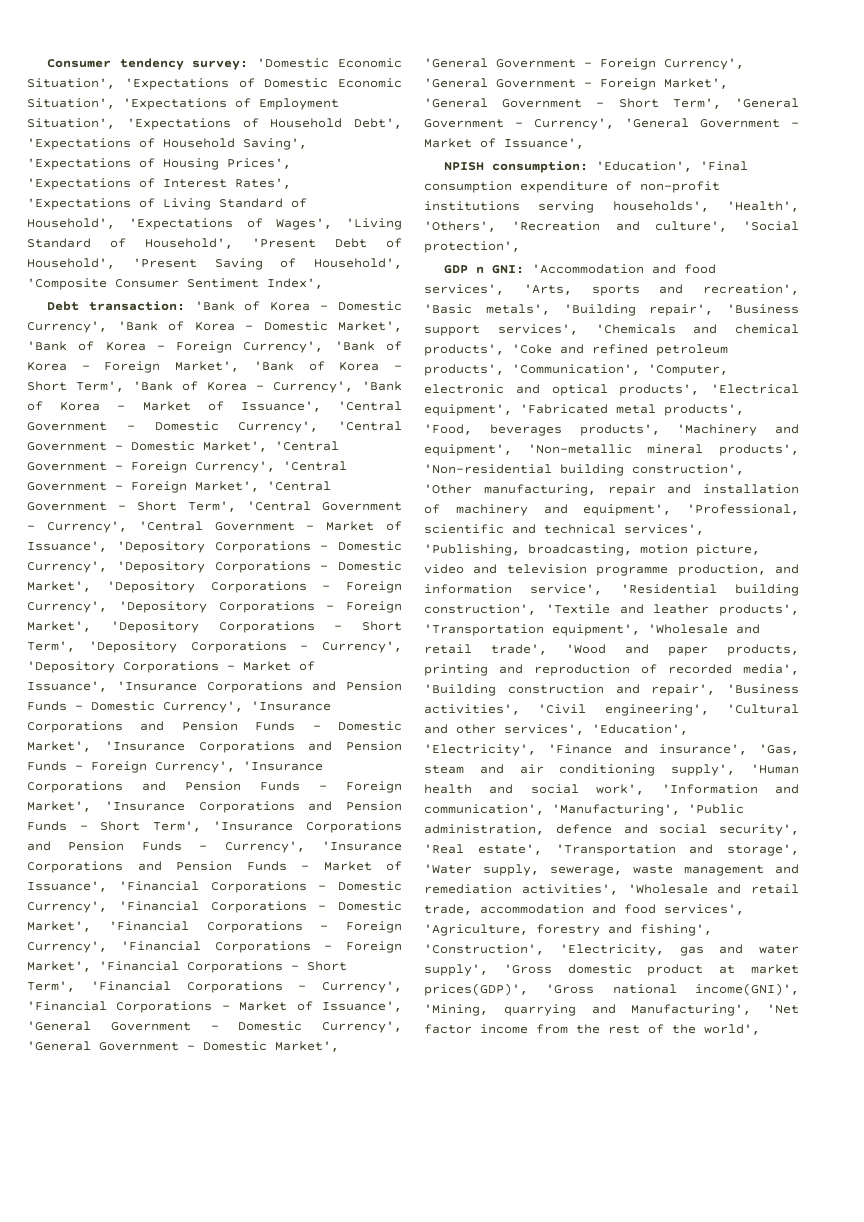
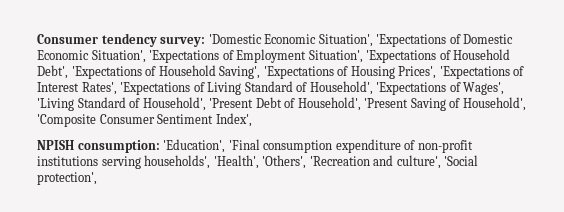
- Debt transaction: 'Bank of Korea - Domestic Currency', 'Bank of Korea - Domestic Market', 'Bank of Korea - Foreign Currency', 'Bank of Korea - Foreign Market', 'Bank of Korea - Short Term', 'Bank of Korea - Currency', 'Bank of Korea - Market of Issuance', 'Central Government - Domestic Currency', 'Central Government - Domestic Market', 'Central Government - Foreign Currency', 'Central Government - Foreign Market', 'Central Government - Short Term', 'Central Government - Currency', 'Central Government - Market of Issuance', 'Depository Corporations - Domestic Currency', 'Depository Corporations - Domestic Market', 'Depository Corporations - Foreign Currency', 'Depository Corporations - Foreign Market', 'Depository Corporations - Short Term', 'Depository Corporations - Currency', 'Depository Corporations - Market of Issuance', 'Insurance Corporations and Pension Funds - Domestic Currency', 'Insurance Corporations and Pension Funds - Domestic Market', 'Insurance Corporations and Pension Funds - Foreign Currency', 'Insurance Corporations and Pension Funds - Foreign Market', 'Insurance Corporations and Pension Funds - Short Term', 'Insurance Corporations and Pension Funds - Currency', 'Insurance Corporations and Pension Funds - Market of Issuance', 'Financial Corporations - Domestic Currency', 'Financial Corporations - Domestic Market', 'Financial Corporations - Foreign Currency', 'Financial Corporations - Foreign Market', 'Financial Corporations - Short Term', 'Financial Corporations - Currency', 'Financial Corporations - Market of Issuance', 'General Government - Domestic Currency', 'General Government - Domestic Market', 'General Government - Foreign Currency', 'General Government - Foreign Market', 'General Government - Short Term', 'General Government - Currency', 'General Government - Market of Issuance',
- GDP n GNI: 'Accommodation and food services', 'Arts, sports and recreation', 'Basic metals', 'Building repair', 'Business support services', 'Chemicals and chemical products', 'Coke and refined petroleum products', 'Communication', 'Computer, electronic and optical products', 'Electrical equipment', 'Fabricated metal products', 'Food, beverages products', 'Machinery and equipment', 'Non-metallic mineral products', 'Non-residential building construction', 'Other manufacturing, repair and installation of machinery and equipment', 'Professional, scientific and technical services', 'Publishing, broadcasting, motion picture, video and television programme production, and information service', 'Residential building construction', 'Textile and leather products', 'Transportation equipment', 'Wholesale and retail trade', 'Wood and paper products, printing and reproduction of recorded media', 'Building construction and repair', 'Business activities', 'Civil engineering', 'Cultural and other services', 'Education', 'Electricity', 'Finance and insurance', 'Gas, steam and air conditioning supply', 'Human health and social work', 'Information and communication', 'Manufacturing', 'Public administration, defence and social security', 'Real estate', 'Transportation and storage', 'Water supply, sewerage, waste management and remediation activities', 'Wholesale and retail trade, accommodation and food services', 'Agriculture, forestry and fishing', 'Construction', 'Electricity, gas and water supply', 'Gross domestic product at market prices(GDP)', 'Gross national income(GNI)', 'Mining, quarrying and Manufacturing', 'Net factor income from the rest of the world',

